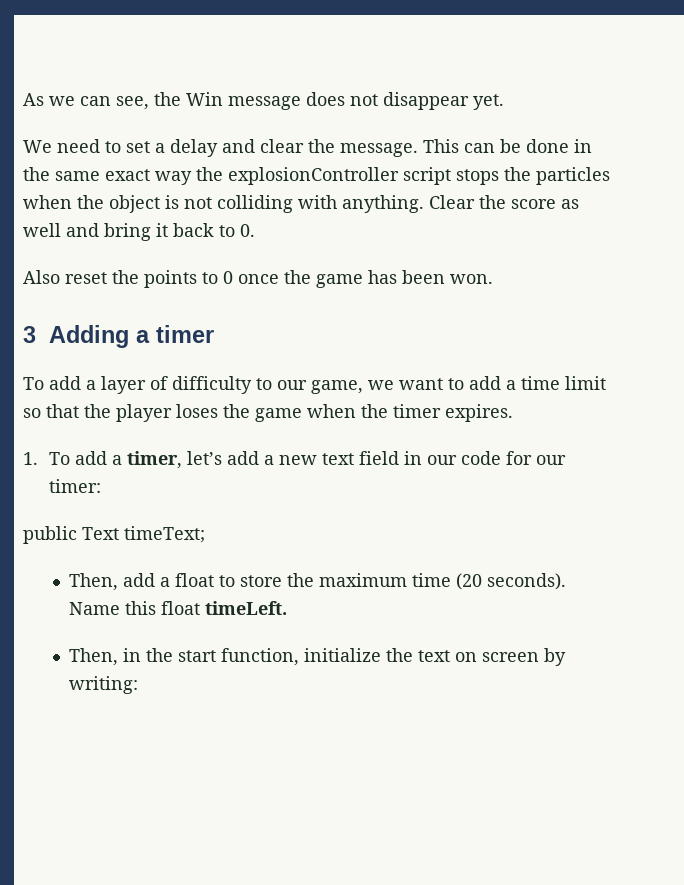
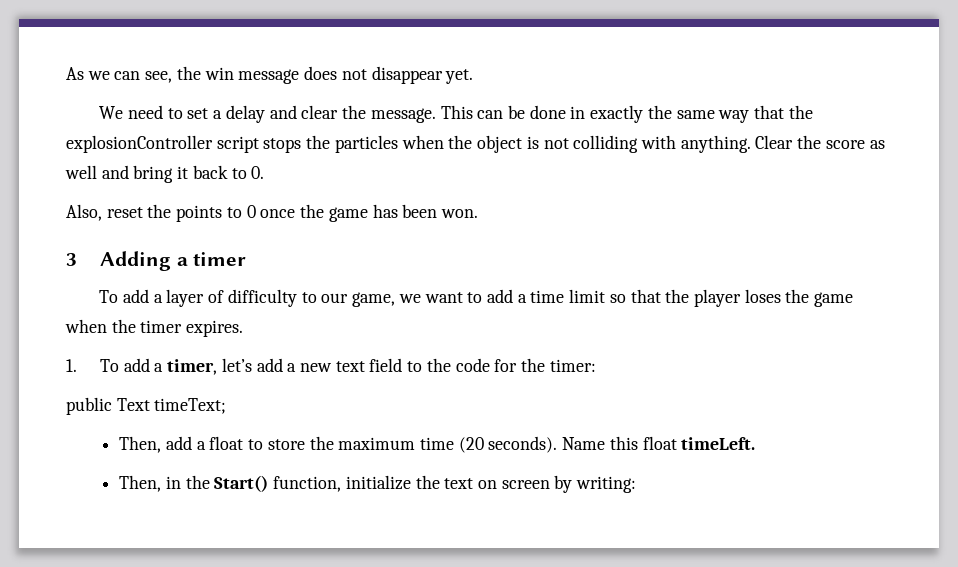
- As we can see, the Win message does not disappear yet.
+ As we can see, the win message does not disappear yet.
- This can be done in the same exact way the explosionController script stops the particles when the object is not colliding with anything.
+ This can be done in exactly the same way that the explosionController script stops the particles when the object is not colliding with anything.
- Also reset the points to 0 once the game has been won.
+ Also, reset the points to 0 once the game has been won.
- 1. To add a timer, let’s add a new text field in our code for our timer:
+ 1. To add a timer, let’s add a new text field to the code for the timer:
- Then, in the start function, initialize the text on screen by writing:
+ Then, in the Start() function, initialize the text on screen by writing:

